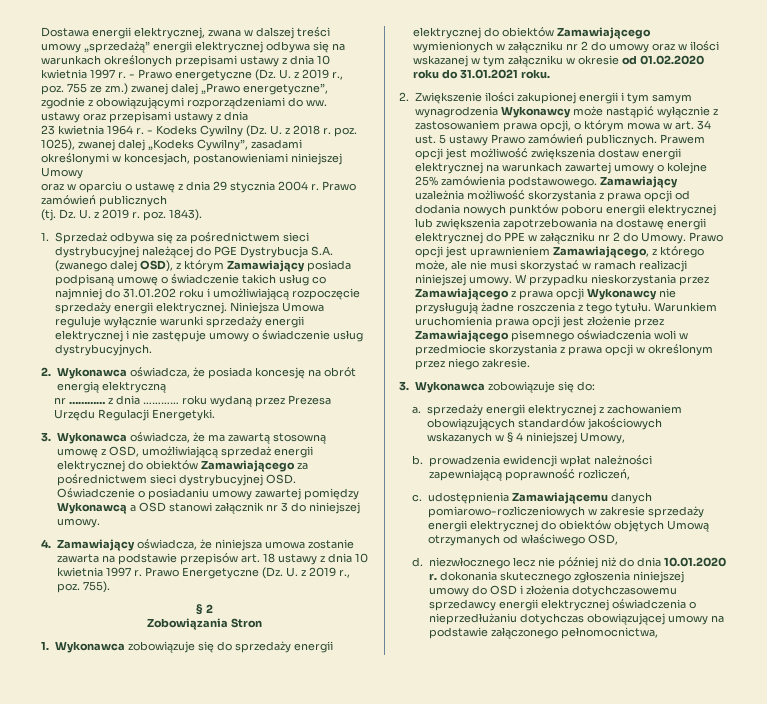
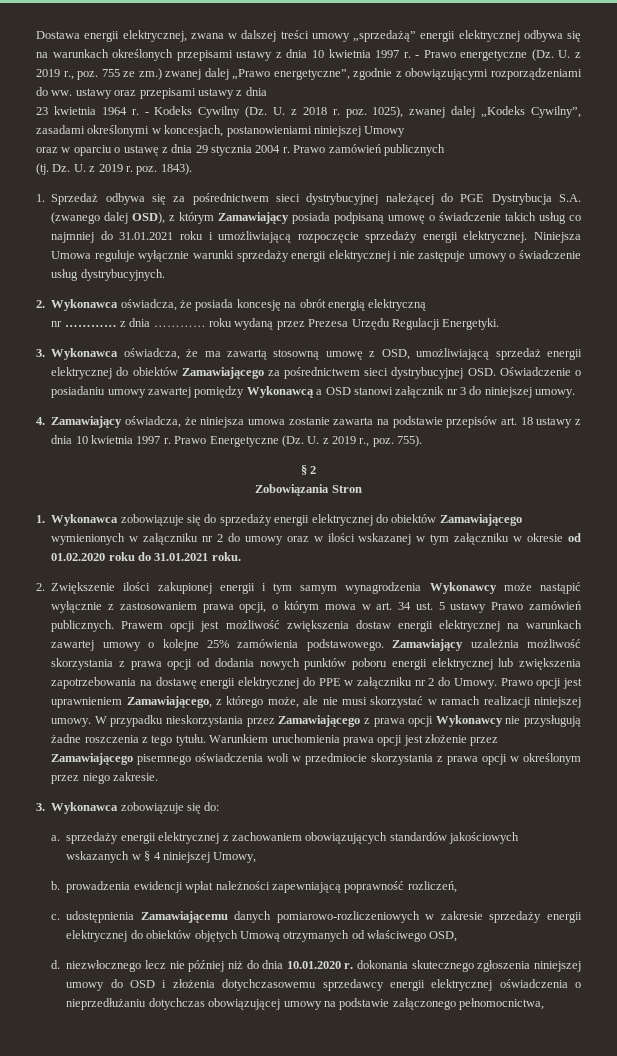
- 1. Sprzedaż odbywa się za pośrednictwem sieci dystrybucyjnej należącej do PGE Dystrybucja S.A. (zwanego dalej OSD), z którym Zamawiający posiada podpisaną umowę o świadczenie takich usług co najmniej do 31.01.202 roku i umożliwiającą rozpoczęcie sprzedaży energii elektrycznej.
+ 1. Sprzedaż odbywa się za pośrednictwem sieci dystrybucyjnej należącej do PGE Dystrybucja S.A. (zwanego dalej OSD), z którym Zamawiający posiada podpisaną umowę o świadczenie takich usług co najmniej do 31.01.2021 roku i umożliwiającą rozpoczęcie sprzedaży energii elektrycznej.

